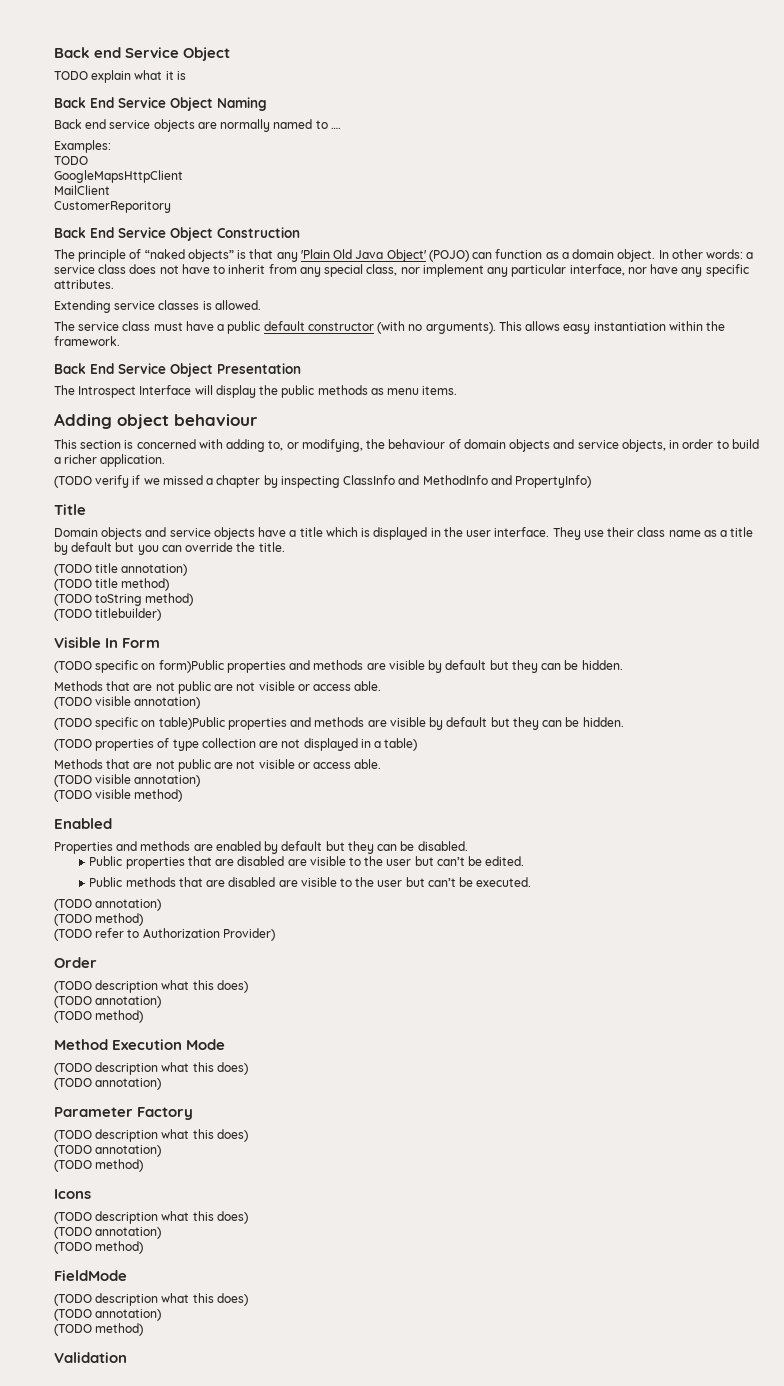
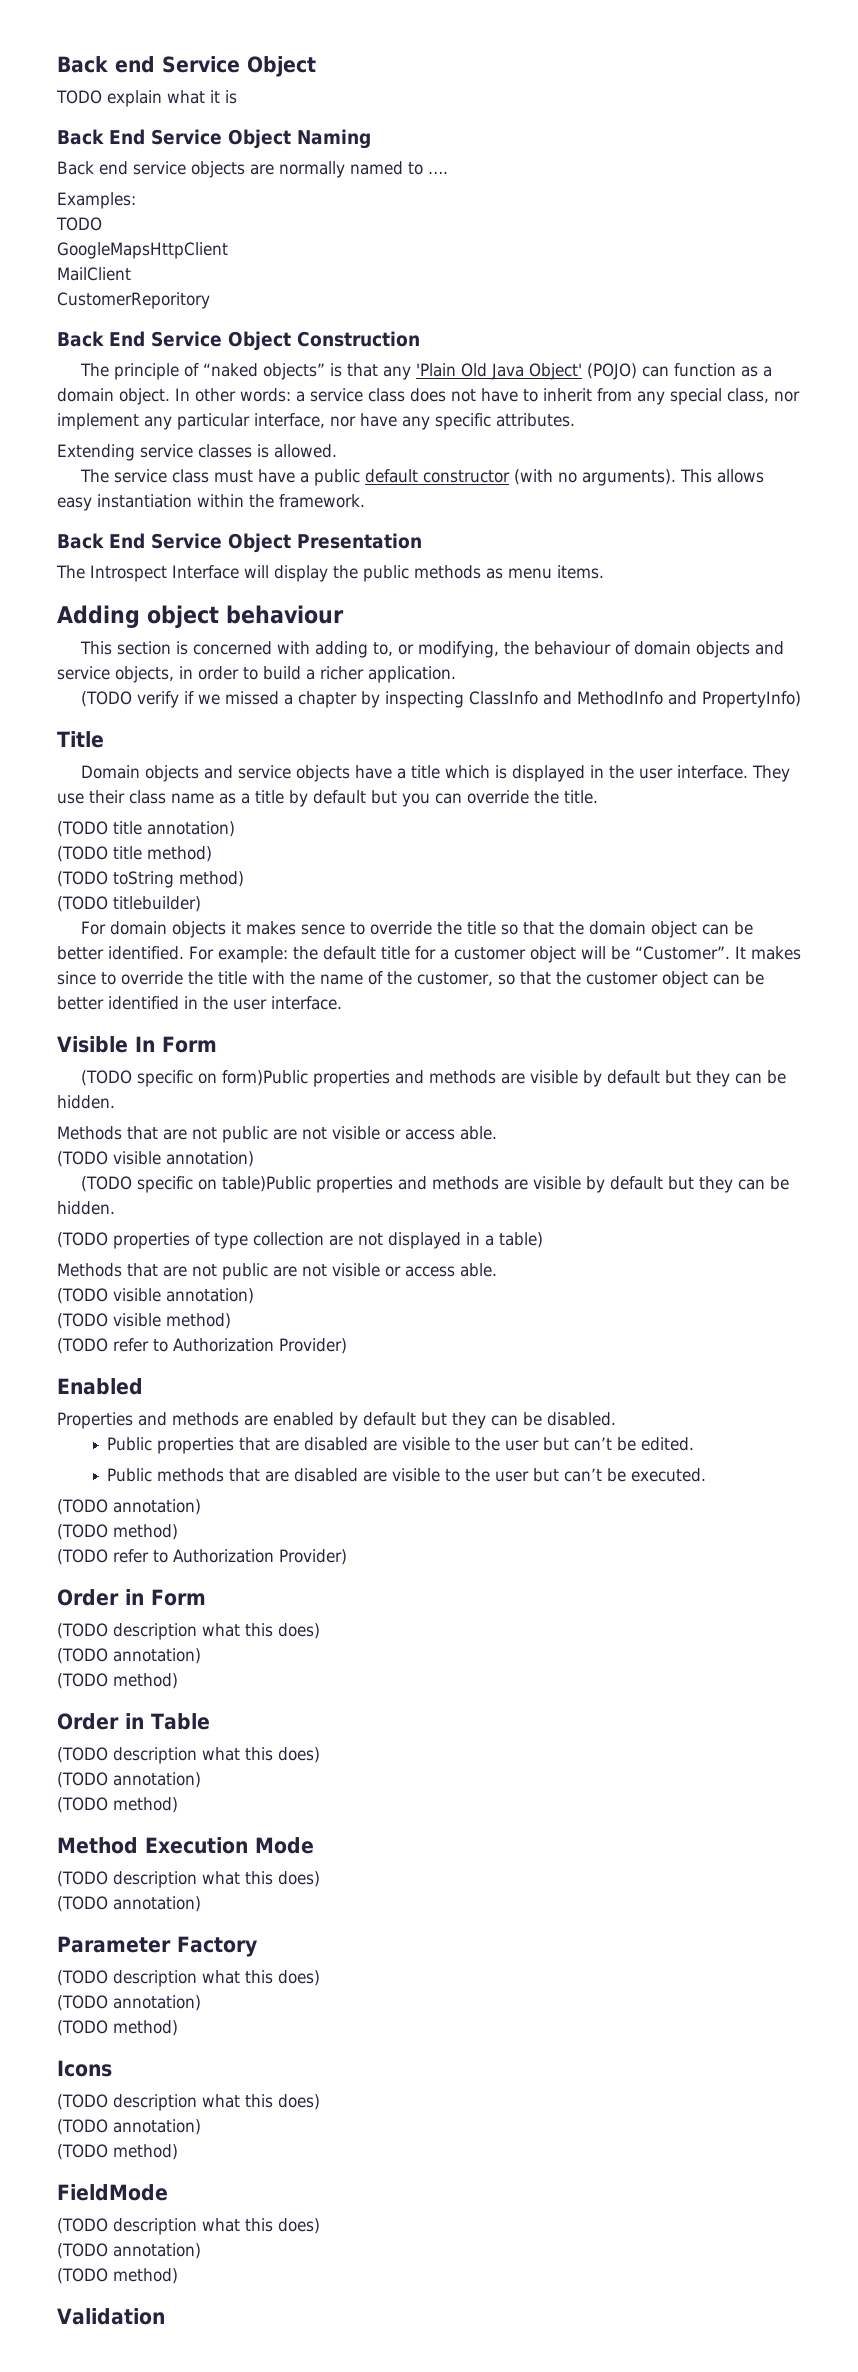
+ For domain objects it makes sence to override the title so that the domain object can be better identified. For example: the default title for a customer object will be “Customer”. It makes since to override the title with the name of the customer, so that the customer object can be better identified in the user interface.
  (TODO visible method)
+ (TODO refer to Authorization Provider)
- Order
+ Order in Form
+ (TODO description what this does)
+ (TODO annotation)
+ (TODO method)
+ Order in Table

